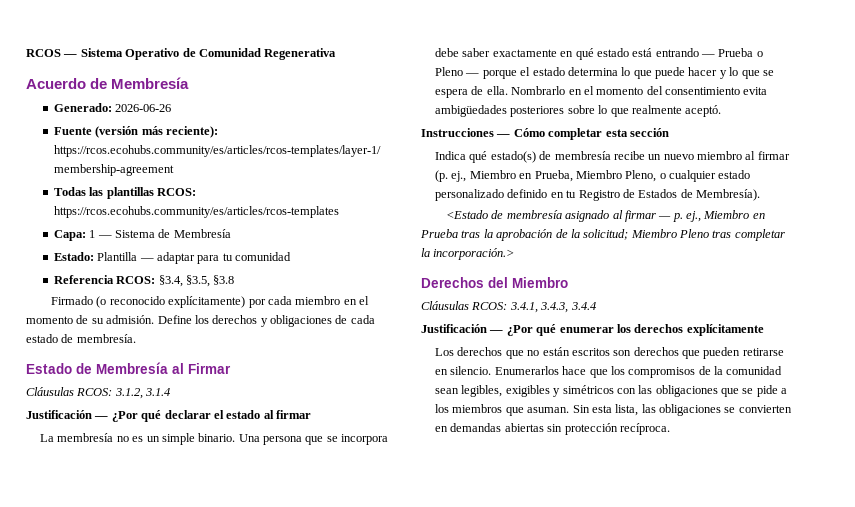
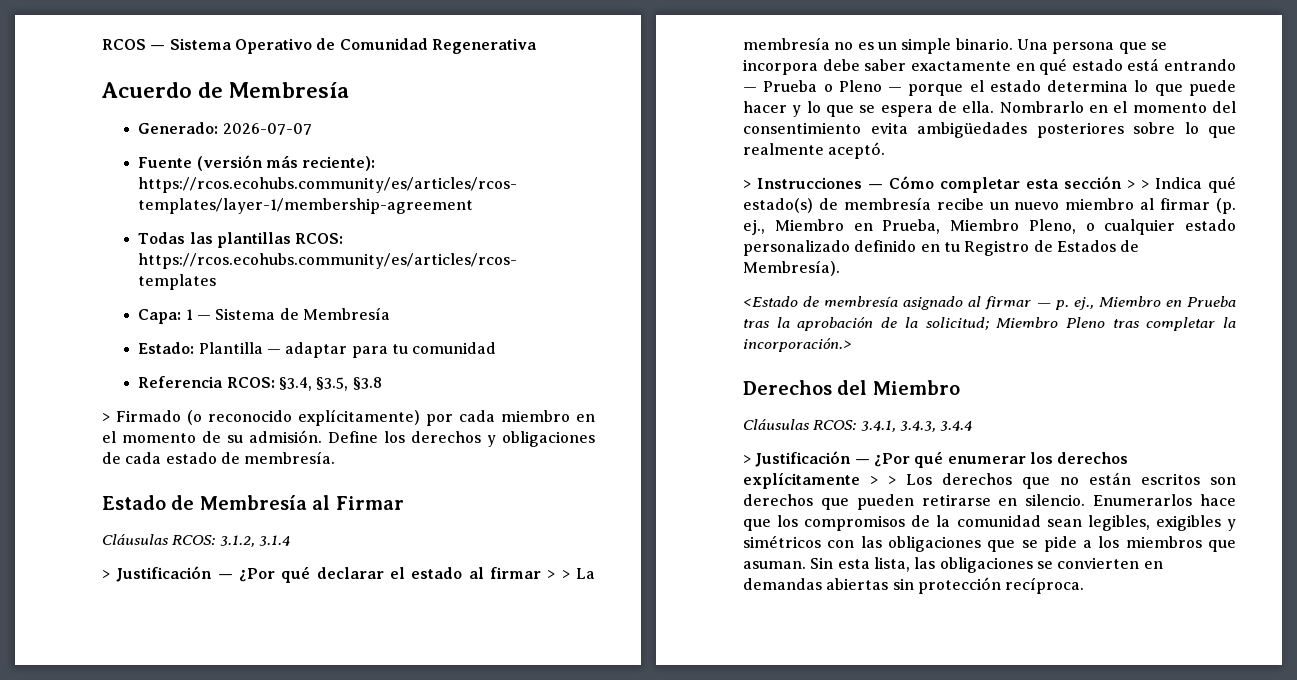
- Generado: 2026-06-26
+ Generado: 2026-07-07
- Firmado (o reconocido explícitamente) por cada miembro en el momento de su admisión.
+ > Firmado (o reconocido explícitamente) por cada miembro en el momento de su admisión.
- Justificación — ¿Por qué declarar el estado al firmar
- La membresía no es un simple binario.
+ > Justificación — ¿Por qué declarar el estado al firmar > > La membresía no es un simple binario.
- Instrucciones — Cómo completar esta sección
- Indica qué estado(s) de membresía recibe un nuevo miembro al firmar (p. ej., Miembro en Prueba, Miembro Pleno, o cualquier estado personalizado definido en tu Registro de Estados de Membresía).
+ > Instrucciones — Cómo completar esta sección > > Indica qué estado(s) de membresía recibe un nuevo miembro al firmar (p. ej., Miembro en Prueba, Miembro Pleno, o cualquier estado personalizado definido en tu Registro de Estados de Membresía).
- Justificación — ¿Por qué enumerar los derechos explícitamente
- Los derechos que no están escritos son derechos que pueden retirarse en silencio.
+ > Justificación — ¿Por qué enumerar los derechos explícitamente > > Los derechos que no están escritos son derechos que pueden retirarse en silencio.

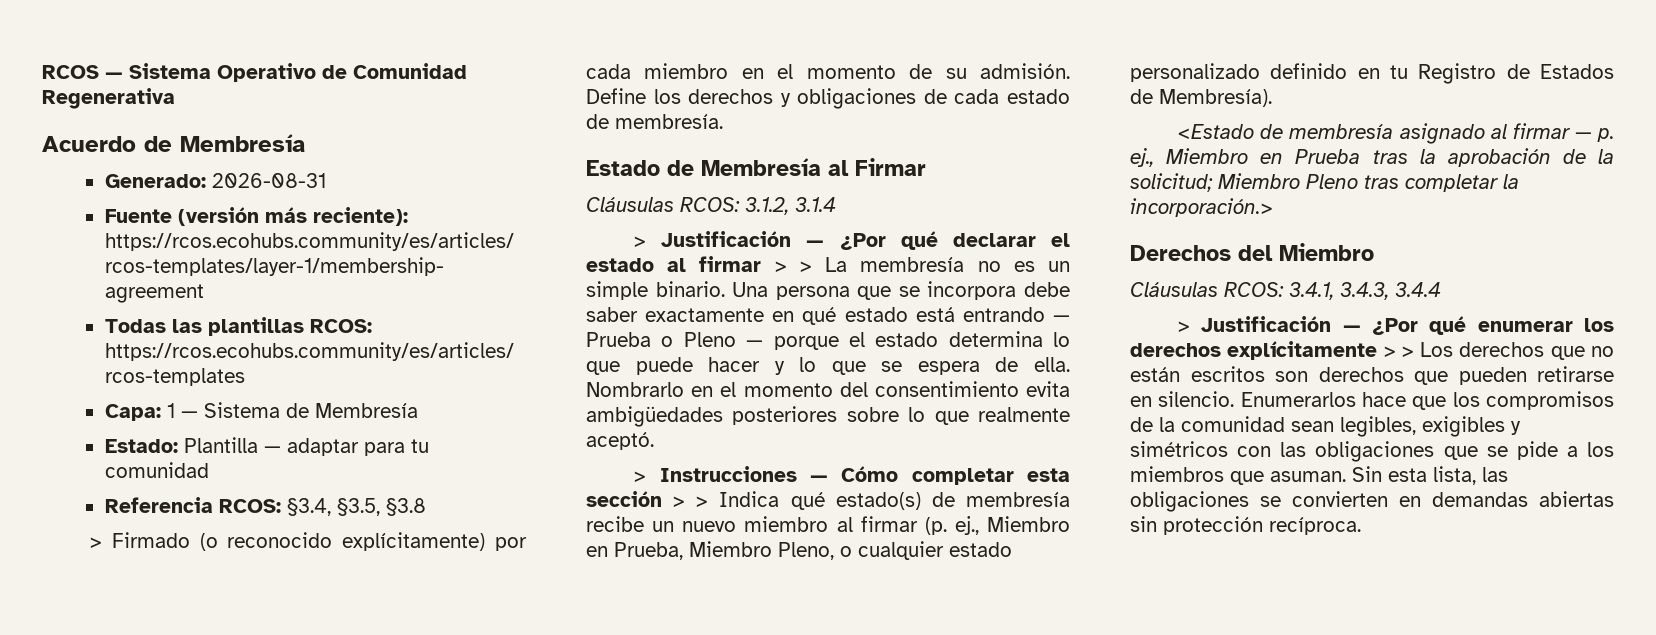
- Generado: 2026-07-07
+ Generado: 2026-08-31

